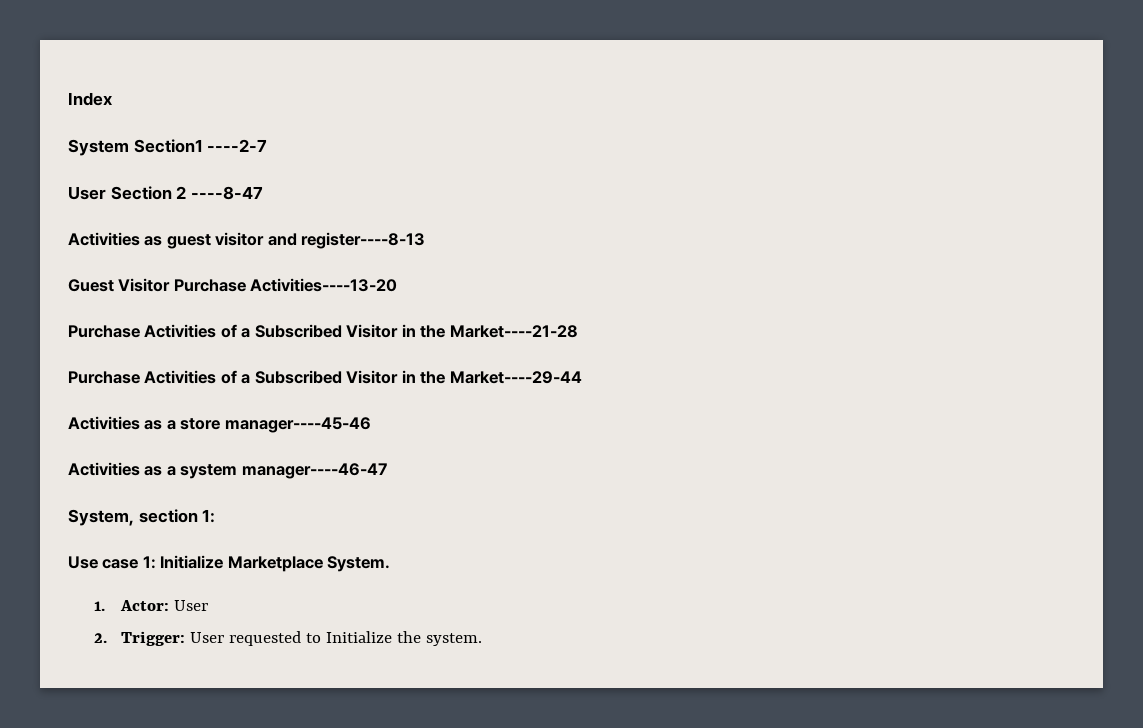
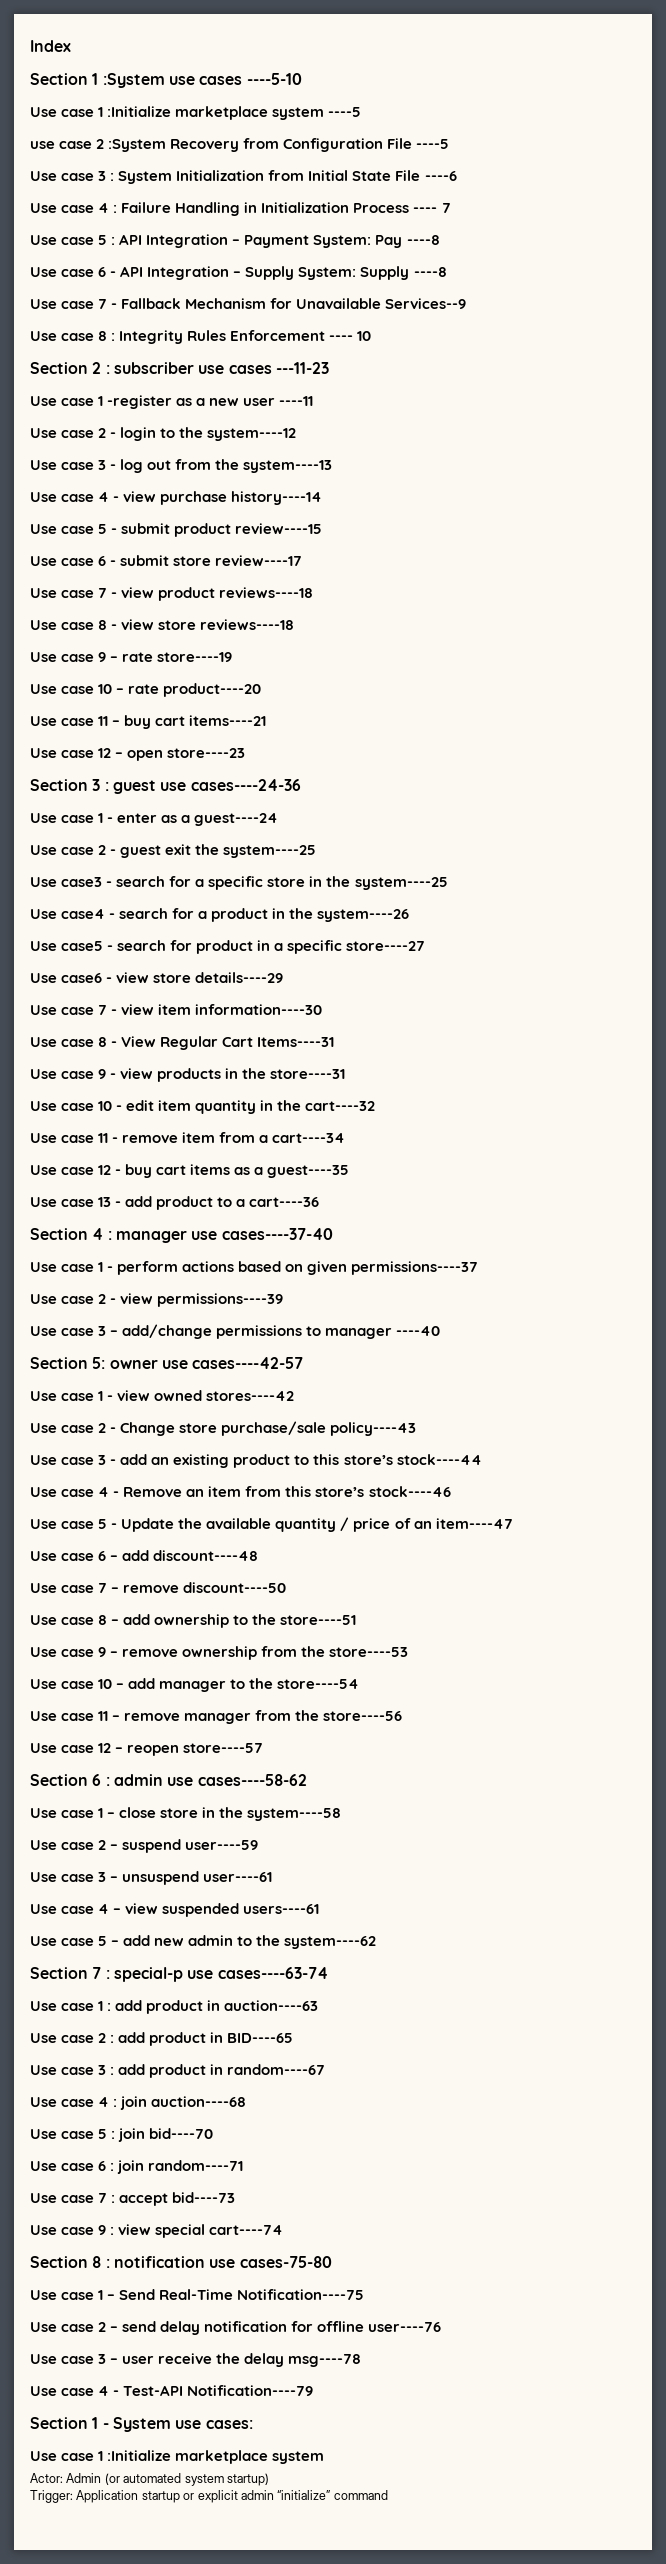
- System Section1 ----2-7
- User Section 2 ----8-47
- Activities as guest visitor and register----8-13
- Guest Visitor Purchase Activities----13-20
- Purchase Activities of a Subscribed Visitor in the Market----21-28
- Purchase Activities of a Subscribed Visitor in the Market----29-44
- Activities as a store manager----45-46
- Activities as a system manager----46-47
- System, section 1:
- Use case 1: Initialize Marketplace System.
- 1. Actor: User
- 2. Trigger: User requested to Initialize the system.
+ Section 1 :System use cases ----5-10
+ Use case 1 :Initialize marketplace system ----5
+ use case 2 :System Recovery from Configuration File ----5
+ Use case 3 : System Initialization from Initial State File ----6
+ Use case 4 : Failure Handling in Initialization Process ---- 7
+ Use case 5 : API Integration – Payment System: Pay ----8
+ Use case 6 - API Integration – Supply System: Supply ----8
+ Use case 7 - Fallback Mechanism for Unavailable Services--9
+ Use case 8 : Integrity Rules Enforcement ---- 10
+ Section 2 : subscriber use cases ---11-23
+ Use case 1 -register as a new user ----11
+ Use case 2 - login to the system----12
+ Use case 3 - log out from the system----13
+ Use case 4 - view purchase history----14
+ Use case 5 - submit product review----15
+ Use case 6 - submit store review----17
+ Use case 7 - view product reviews----18
+ Use case 8 - view store reviews----18
+ Use case 9 – rate store----19
+ Use case 10 – rate product----20
+ Use case 11 – buy cart items----21
+ Use case 12 – open store----23
+ Section 3 : guest use cases----24-36
+ Use case 1 - enter as a guest----24
+ Use case 2 - guest exit the system----25
+ Use case3 - search for a specific store in the system----25
+ Use case4 - search for a product in the system----26
+ Use case5 - search for product in a specific store----27
+ Use case6 - view store details----29
+ Use case 7 - view item information----30
+ Use case 8 - View Regular Cart Items----31
+ Use case 9 - view products in the store----31
+ Use case 10 - edit item quantity in the cart----32
+ Use case 11 - remove item from a cart----34
+ Use case 12 - buy cart items as a guest----35
+ Use case 13 - add product to a cart----36
+ Section 4 : manager use cases----37-40
+ Use case 1 - perform actions based on given permissions----37
+ Use case 2 - view permissions----39
+ Use case 3 – add/change permissions to manager ----40
+ Section 5: owner use cases----42-57
+ Use case 1 - view owned stores----42
+ Use case 2 - Change store purchase/sale policy----43
+ Use case 3 - add an existing product to this store’s stock----44
+ Use case 4 - Remove an item from this store’s stock----46
+ Use case 5 - Update the available quantity / price of an item----47
+ Use case 6 – add discount----48
+ Use case 7 – remove discount----50
+ Use case 8 – add ownership to the store----51
+ Use case 9 – remove ownership from the store----53
+ Use case 10 – add manager to the store----54
+ Use case 11 – remove manager from the store----56
+ Use case 12 – reopen store----57
+ Section 6 : admin use cases----58-62
+ Use case 1 – close store in the system----58
+ Use case 2 – suspend user----59
+ Use case 3 – unsuspend user----61
+ Use case 4 – view suspended users----61
+ Use case 5 – add new admin to the system----62
+ Section 7 : special-p use cases----63-74
+ Use case 1 : add product in auction----63
+ Use case 2 : add product in BID----65
+ Use case 3 : add product in random----67
+ Use case 4 : join auction----68
+ Use case 5 : join bid----70
+ Use case 6 : join random----71
+ Use case 7 : accept bid----73
+ Use case 9 : view special cart----74
+ Section 8 : notification use cases-75-80
+ Use case 1 – Send Real-Time Notification----75
+ Use case 2 – send delay notification for offline user----76
+ Use case 3 – user receive the delay msg----78
+ Use case 4 - Test-API Notification----79
+ Section 1 - System use cases:
+ Use case 1 :Initialize marketplace system
+ Actor: Admin (or automated system startup)
+ Trigger: Application startup or explicit admin “initialize” command

